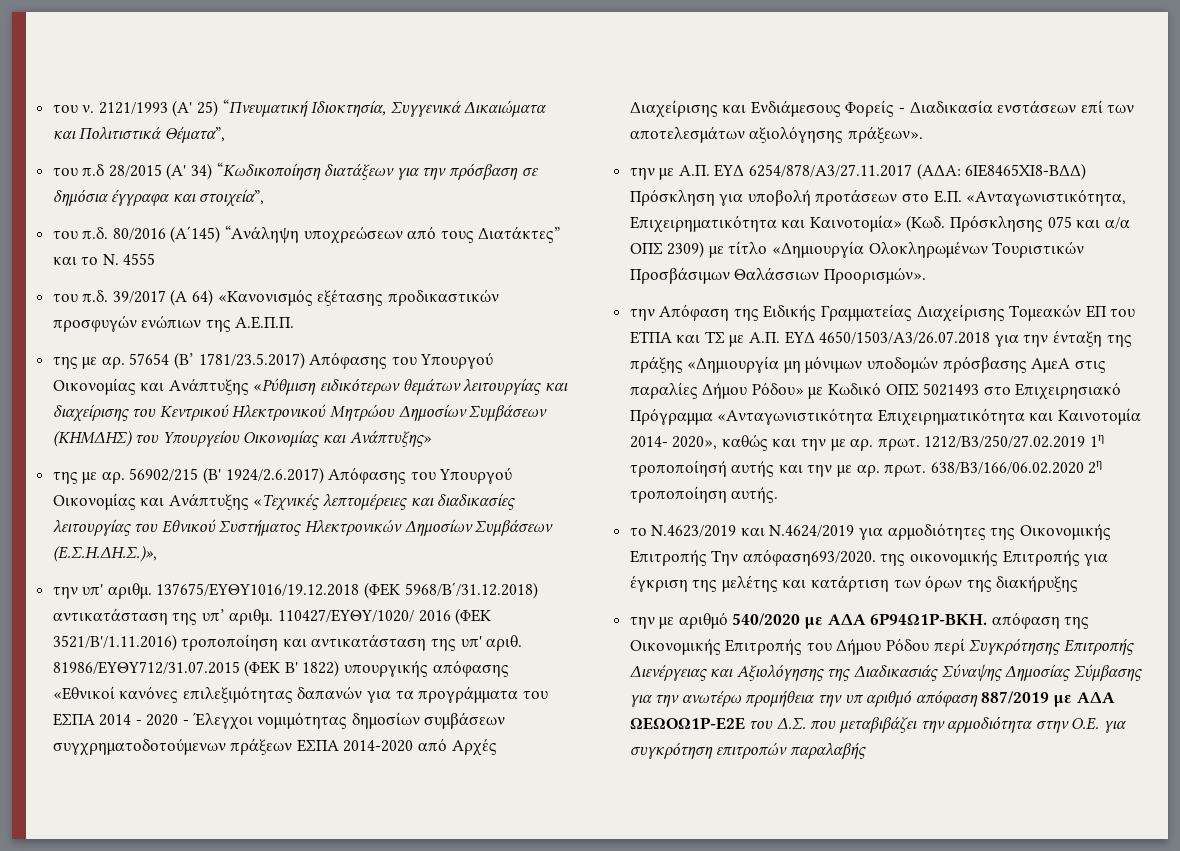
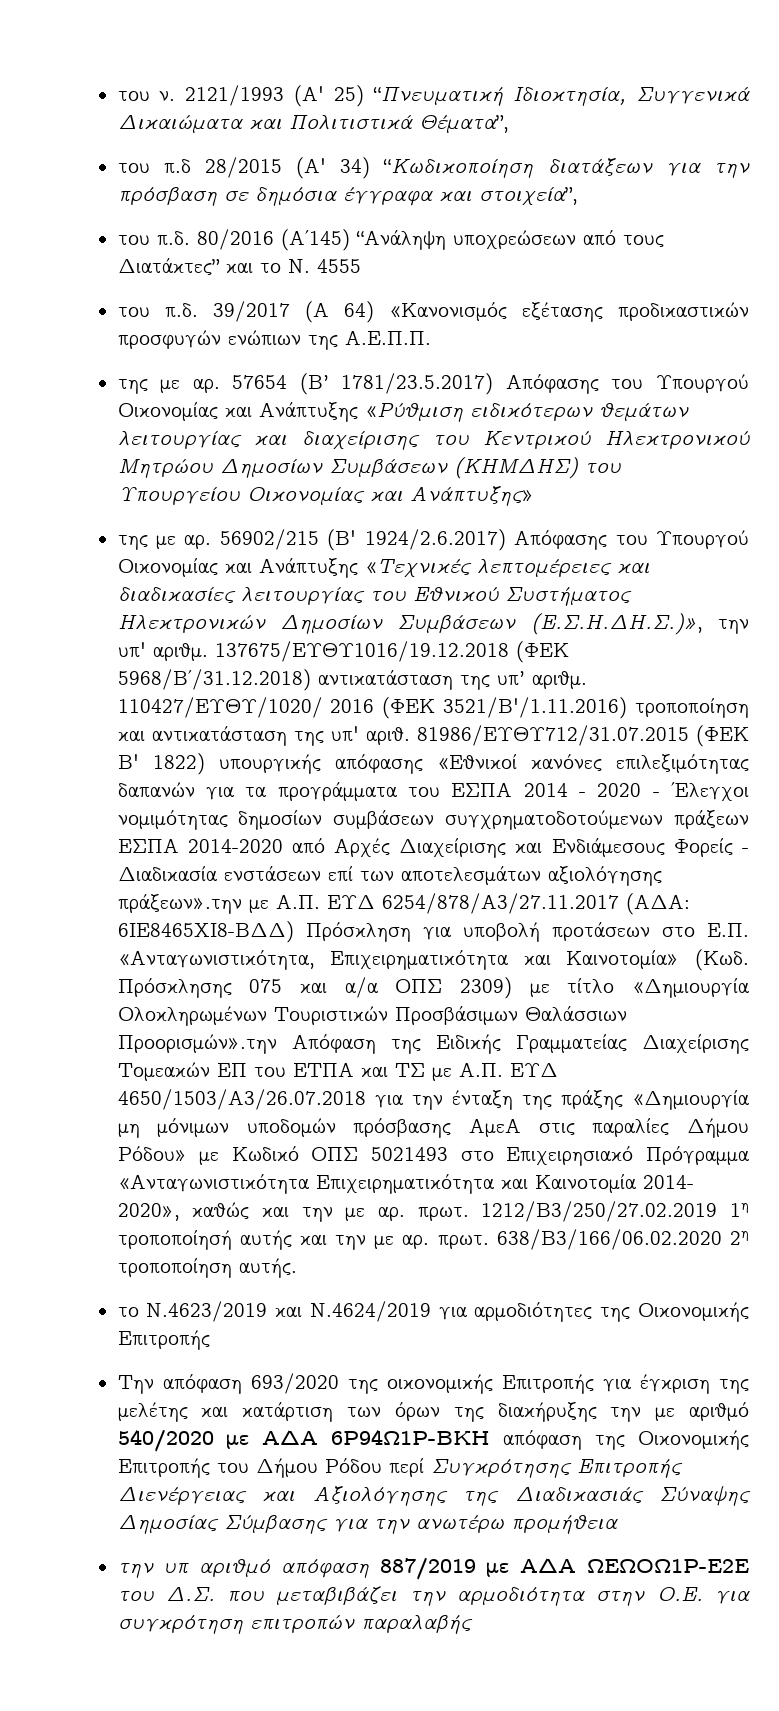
- 56902/215 (Β' 1924/2.6.2017) Απόφασης του Υπουργού Οικονομίας και Ανάπτυξης «Τεχνικές λεπτομέρειες και διαδικασίες λειτουργίας του Εθνικού Συστήματος Ηλεκτρονικών Δημοσίων Συμβάσεων (Ε.Σ.Η.ΔΗ.Σ.)»,
- την υπ' αριθμ.
+ 56902/215 (Β' 1924/2.6.2017) Απόφασης του Υπουργού Οικονομίας και Ανάπτυξης «Τεχνικές λεπτομέρειες και διαδικασίες λειτουργίας του Εθνικού Συστήματος Ηλεκτρονικών Δημοσίων Συμβάσεων (Ε.Σ.Η.ΔΗ.Σ.)», την υπ' αριθμ.
- 81986/ΕΥΘΥ712/31.07.2015 (ΦΕΚ Β' 1822) υπουργικής απόφασης «Εθνικοί κανόνες επιλεξιμότητας δαπανών για τα προγράμματα του ΕΣΠΑ 2014 - 2020 - Έλεγχοι νομιμότητας δημοσίων συμβάσεων συγχρηματοδοτούμενων πράξεων ΕΣΠΑ 2014-2020 από Αρχές Διαχείρισης και Ενδιάμεσους Φορείς - Διαδικασία ενστάσεων επί των αποτελεσμάτων αξιολόγησης πράξεων».
- την με Α.Π. ΕΥΔ 6254/878/Α3/27.11.2017 (ΑΔΑ:
+ 81986/ΕΥΘΥ712/31.07.2015 (ΦΕΚ Β' 1822) υπουργικής απόφασης «Εθνικοί κανόνες επιλεξιμότητας δαπανών για τα προγράμματα του ΕΣΠΑ 2014 - 2020 - Έλεγχοι νομιμότητας δημοσίων συμβάσεων συγχρηματοδοτούμενων πράξεων ΕΣΠΑ 2014-2020 από Αρχές Διαχείρισης και Ενδιάμεσους Φορείς - Διαδικασία ενστάσεων επί των αποτελεσμάτων αξιολόγησης πράξεων».την με Α.Π. ΕΥΔ 6254/878/Α3/27.11.2017 (ΑΔΑ:
- 6ΙΕ8465ΧΙ8-ΒΔΔ) Πρόσκληση για υποβολή προτάσεων στο Ε.Π. «Ανταγωνιστικότητα, Επιχειρηματικότητα και Καινοτομία» (Κωδ. Πρόσκλησης 075 και α/α ΟΠΣ 2309) με τίτλο «Δημιουργία Ολοκληρωμένων Τουριστικών Προσβάσιμων Θαλάσσιων Προορισμών».
- την Απόφαση της Ειδικής Γραμματείας Διαχείρισης Τομεακών ΕΠ του ΕΤΠΑ και ΤΣ με Α.Π. ΕΥΔ 4650/1503/Α3/26.07.2018 για την ένταξη της πράξης «Δημιουργία μη μόνιμων υποδομών πρόσβασης ΑμεΑ στις παραλίες Δήμου Ρόδου» με Κωδικό ΟΠΣ 5021493 στο Επιχειρησιακό Πρόγραμμα «Ανταγωνιστικότητα Επιχειρηματικότητα και Καινοτομία 2014- 2020», καθώς και την με αρ. πρωτ.
+ 6ΙΕ8465ΧΙ8-ΒΔΔ) Πρόσκληση για υποβολή προτάσεων στο Ε.Π. «Ανταγωνιστικότητα, Επιχειρηματικότητα και Καινοτομία» (Κωδ. Πρόσκλησης 075 και α/α ΟΠΣ 2309) με τίτλο «Δημιουργία Ολοκληρωμένων Τουριστικών Προσβάσιμων Θαλάσσιων Προορισμών».την Απόφαση της Ειδικής Γραμματείας Διαχείρισης Τομεακών ΕΠ του ΕΤΠΑ και ΤΣ με Α.Π. ΕΥΔ 4650/1503/Α3/26.07.2018 για την ένταξη της πράξης «Δημιουργία μη μόνιμων υποδομών πρόσβασης ΑμεΑ στις παραλίες Δήμου Ρόδου» με Κωδικό ΟΠΣ 5021493 στο Επιχειρησιακό Πρόγραμμα «Ανταγωνιστικότητα Επιχειρηματικότητα και Καινοτομία 2014- 2020», καθώς και την με αρ. πρωτ.
- το Ν.4623/2019 και Ν.4624/2019 για αρμοδιότητες της Οικονομικής Επιτροπής Την απόφαση693/2020. της οικονομικής Επιτροπής για έγκριση της μελέτης και κατάρτιση των όρων της διακήρυξης
- την με αριθμό 540/2020 με ΑΔΑ 6Ρ94Ω1Ρ-ΒΚΗ. απόφαση της Οικονομικής Επιτροπής του Δήμου Ρόδου περί Συγκρότησης Επιτροπής Διενέργειας και Αξιολόγησης της Διαδικασιάς Σύναψης Δημοσίας Σύμβασης για την ανωτέρω προμήθεια την υπ αριθμό απόφαση 887/2019 με ΑΔΑ ΩΕΩΟΩ1Ρ-Ε2Ε του Δ.Σ. που μεταβιβάζει την αρμοδιότητα στην Ο.Ε. για συγκρότηση επιτροπών παραλαβής
+ το Ν.4623/2019 και Ν.4624/2019 για αρμοδιότητες της Οικονομικής Επιτροπής
+ Την απόφαση 693/2020 της οικονομικής Επιτροπής για έγκριση της μελέτης και κατάρτιση των όρων της διακήρυξης την με αριθμό 540/2020 με ΑΔΑ 6Ρ94Ω1Ρ-ΒΚΗ απόφαση της Οικονομικής Επιτροπής του Δήμου Ρόδου περί Συγκρότησης Επιτροπής Διενέργειας και Αξιολόγησης της Διαδικασιάς Σύναψης Δημοσίας Σύμβασης για την ανωτέρω προμήθεια
+ την υπ αριθμό απόφαση 887/2019 με ΑΔΑ ΩΕΩΟΩ1Ρ-Ε2Ε του Δ.Σ. που μεταβιβάζει την αρμοδιότητα στην Ο.Ε. για συγκρότηση επιτροπών παραλαβής

